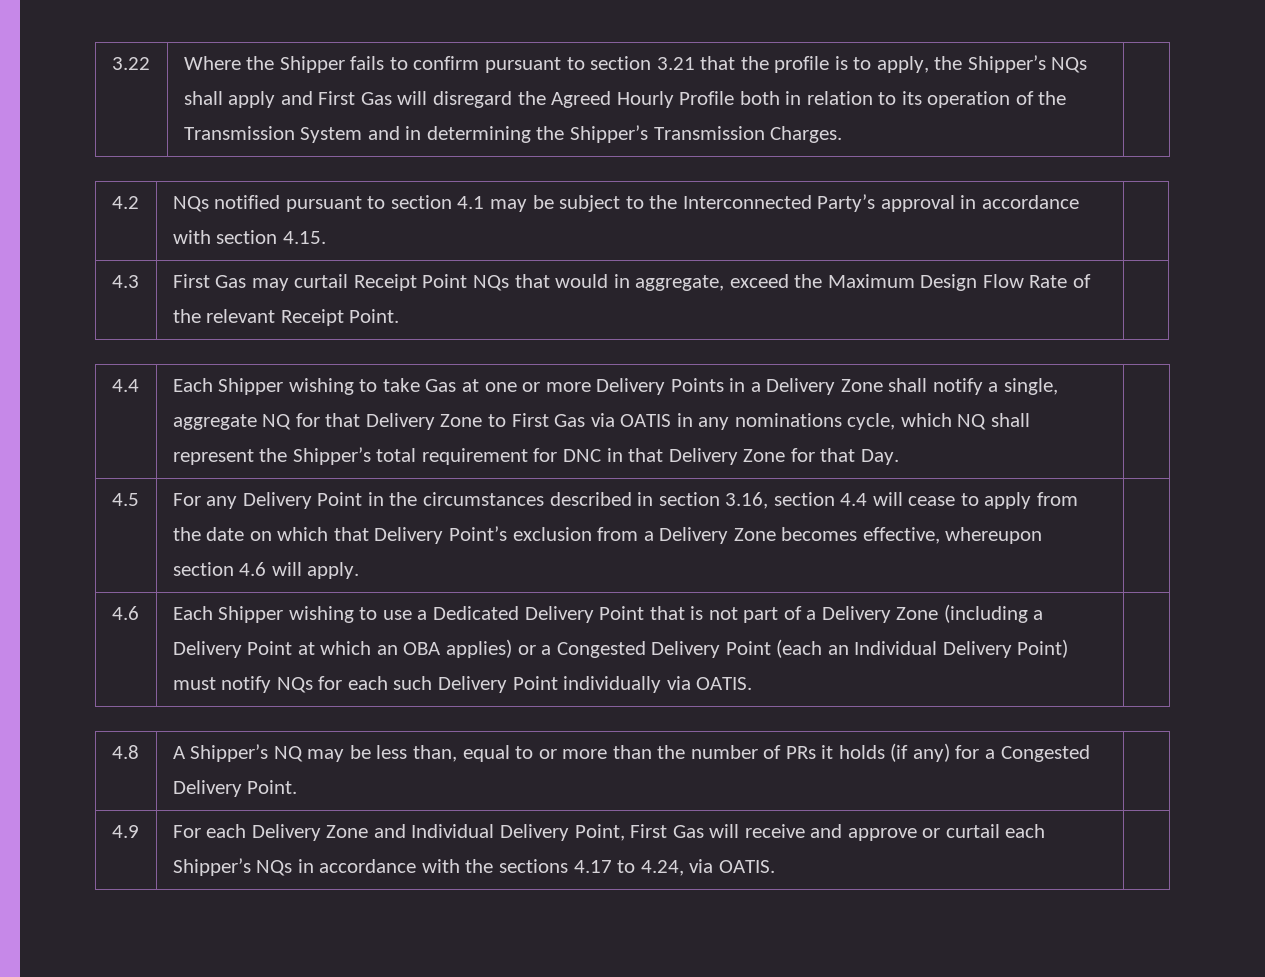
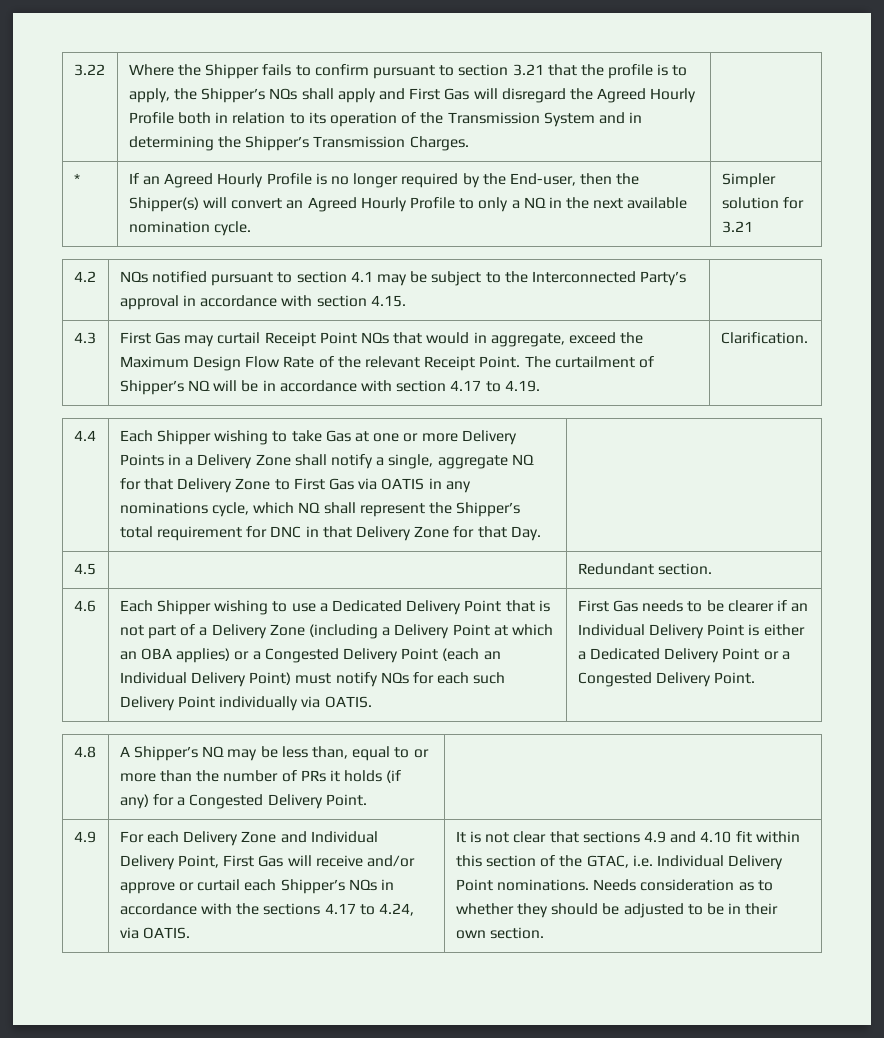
+ * | If an Agreed Hourly Profile is no longer required by the End-user, then the Shipper(s) will convert an Agreed Hourly Profile to only a NQ in the next available nomination cycle. | Simpler solution for 3.21
- 4.3 | First Gas may curtail Receipt Point NQs that would in aggregate, exceed the Maximum Design Flow Rate of the relevant Receipt Point. |
+ 4.3 | First Gas may curtail Receipt Point NQs that would in aggregate, exceed the Maximum Design Flow Rate of the relevant Receipt Point. The curtailment of Shipper’s NQ will be in accordance with section 4.17 to 4.19. | Clarification.
- 4.5 | For any Delivery Point in the circumstances described in section 3.16, section 4.4 will cease to apply from the date on which that Delivery Point’s exclusion from a Delivery Zone becomes effective, whereupon section 4.6 will apply. |
+ 4.5 | | Redundant section.
+ First Gas needs to be clearer if an Individual Delivery Point is either a Dedicated Delivery Point or a Congested Delivery Point.
- For each Delivery Zone and Individual Delivery Point, First Gas will receive and approve or curtail each Shipper’s NQs in accordance with the sections 4.17 to 4.24, via OATIS.
+ For each Delivery Zone and Individual Delivery Point, First Gas will receive and/or approve or curtail each Shipper’s NQs in accordance with the sections 4.17 to 4.24, via OATIS.
+ It is not clear that sections 4.9 and 4.10 fit within this section of the GTAC, i.e. Individual Delivery Point nominations. Needs consideration as to whether they should be adjusted to be in their own section.

